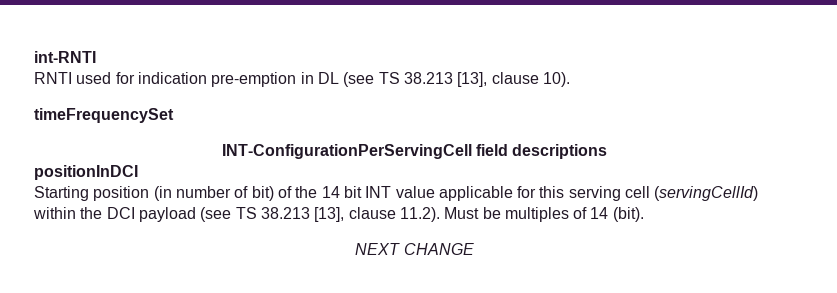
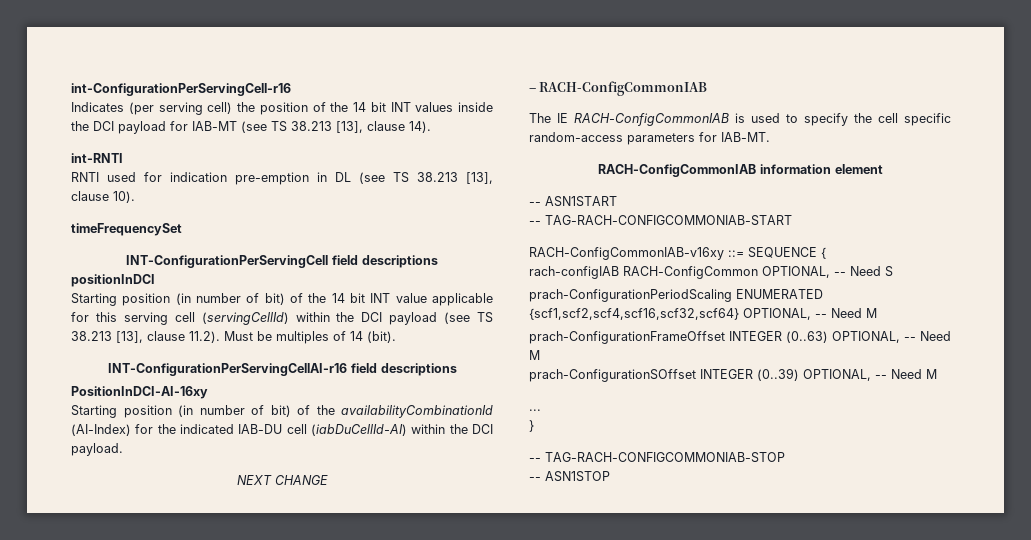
+ int-ConfigurationPerServingCell-r16
+ Indicates (per serving cell) the position of the 14 bit INT values inside the DCI payload for IAB-MT (see TS 38.213 [13], clause 14).
+ INT-ConfigurationPerServingCellAI-r16 field descriptions
+ PositionInDCI-AI-16xy
+ Starting position (in number of bit) of the availabilityCombinationId (AI-Index) for the indicated IAB-DU cell (iabDuCellId-AI) within the DCI payload.
  NEXT CHANGE
+ – RACH-ConfigCommonIAB
+ The IE RACH-ConfigCommonIAB is used to specify the cell specific random-access parameters for IAB-MT.
+ RACH-ConfigCommonIAB information element
+ -- ASN1START
+ -- TAG-RACH-CONFIGCOMMONIAB-START
+ RACH-ConfigCommonIAB-v16xy ::= SEQUENCE {
+ rach-configIAB RACH-ConfigCommon OPTIONAL, -- Need S
+ prach-ConfigurationPeriodScaling ENUMERATED {scf1,scf2,scf4,scf16,scf32,scf64} OPTIONAL, -- Need M
+ prach-ConfigurationFrameOffset INTEGER (0..63) OPTIONAL, -- Need M
+ prach-ConfigurationSOffset INTEGER (0..39) OPTIONAL, -- Need M
+ ...
+ }
+ -- TAG-RACH-CONFIGCOMMONIAB-STOP
+ -- ASN1STOP

